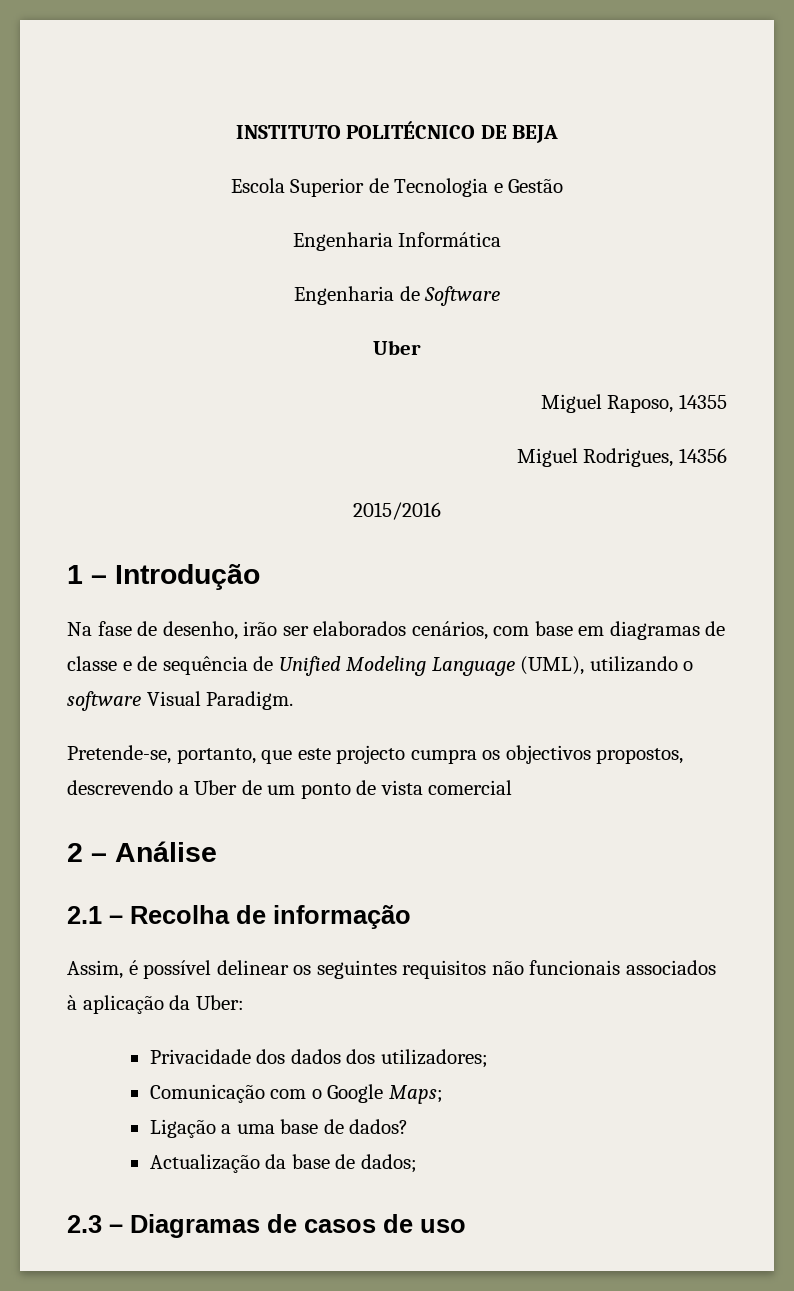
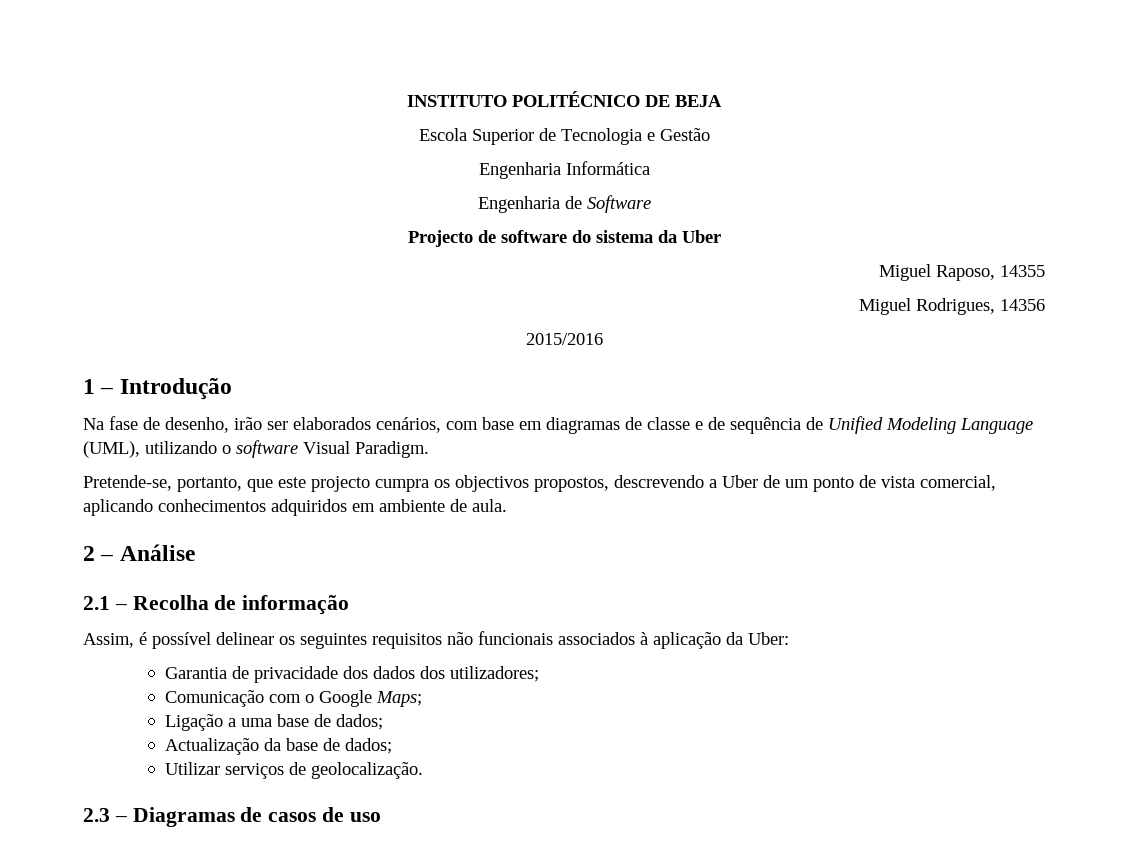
  Engenharia de Software
- Uber
+ Projecto de software do sistema da Uber
- Pretende-se, portanto, que este projecto cumpra os objectivos propostos, descrevendo a Uber de um ponto de vista comercial
+ Pretende-se, portanto, que este projecto cumpra os objectivos propostos, descrevendo a Uber de um ponto de vista comercial, aplicando conhecimentos adquiridos em ambiente de aula.
- Privacidade dos dados dos utilizadores;
+ Garantia de privacidade dos dados dos utilizadores;
- Ligação a uma base de dados?
+ Ligação a uma base de dados;
+ Utilizar serviços de geolocalização.

